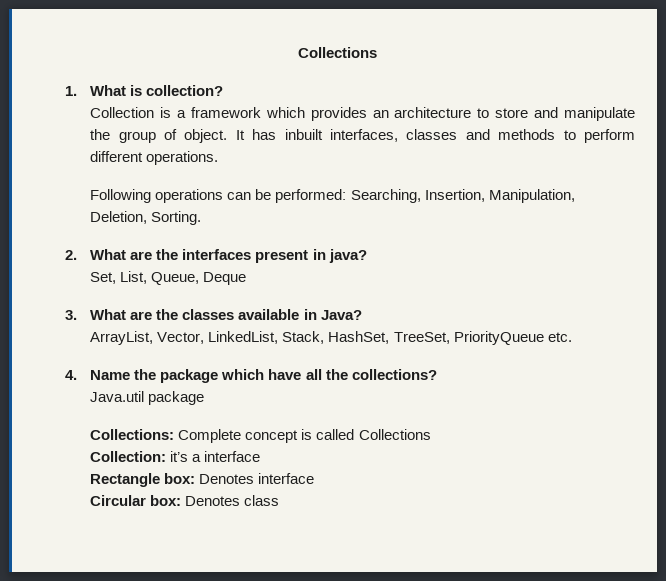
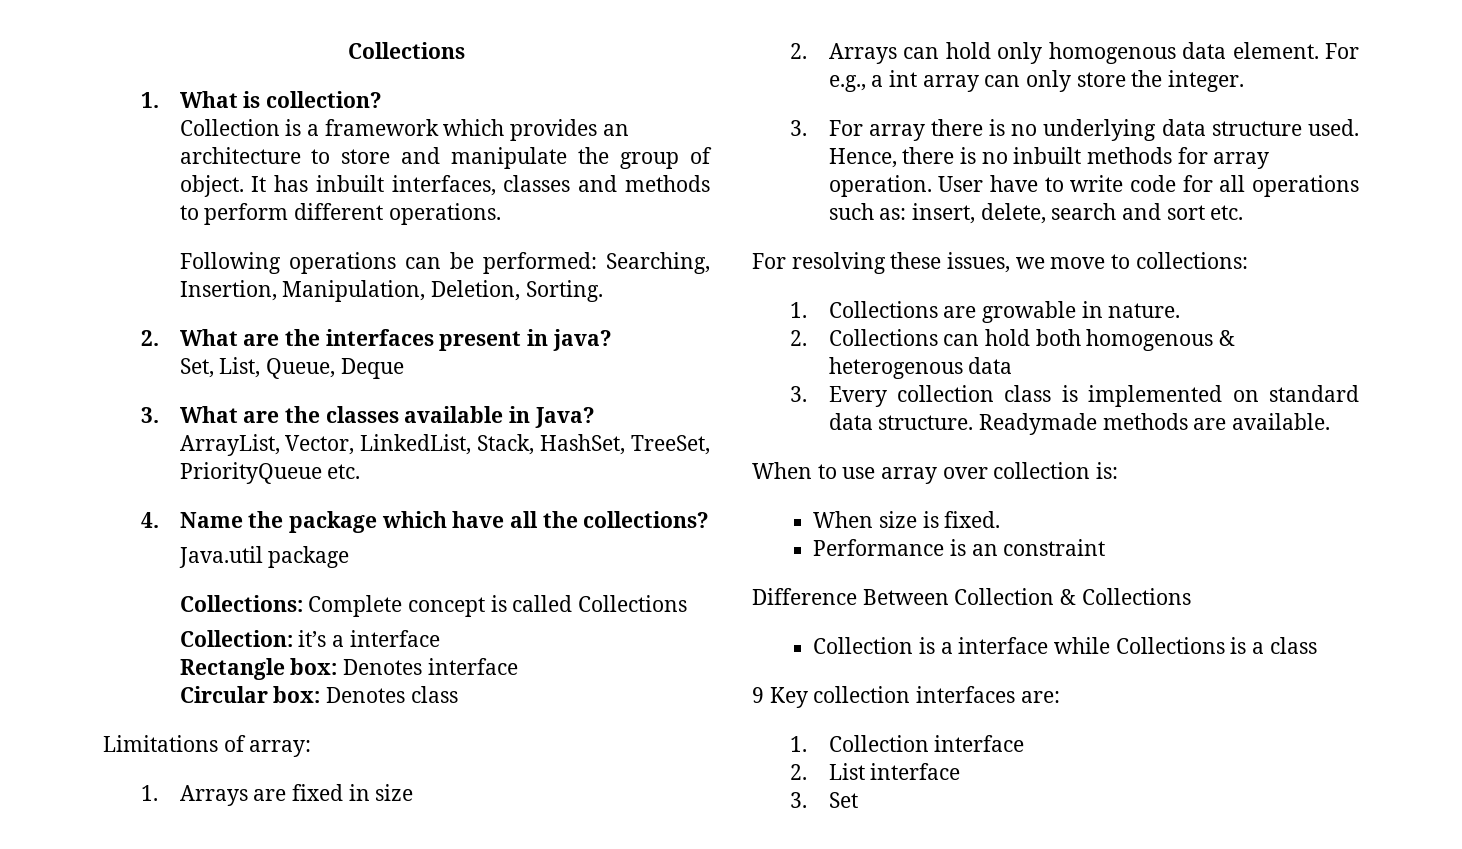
+ Limitations of array:
+ 1. Arrays are fixed in size
+ 2. Arrays can hold only homogenous data element. For e.g., a int array can only store the integer.
+ 3. For array there is no underlying data structure used. Hence, there is no inbuilt methods for array operation. User have to write code for all operations such as: insert, delete, search and sort etc.
+ For resolving these issues, we move to collections:
+ 1. Collections are growable in nature.
+ 2. Collections can hold both homogenous & heterogenous data
+ 3. Every collection class is implemented on standard data structure. Readymade methods are available.
+ When to use array over collection is:
+ When size is fixed.
+ Performance is an constraint
+ Difference Between Collection & Collections
+ Collection is a interface while Collections is a class
+ 9 Key collection interfaces are:
+ 1. Collection interface
+ 2. List interface
+ 3. Set

